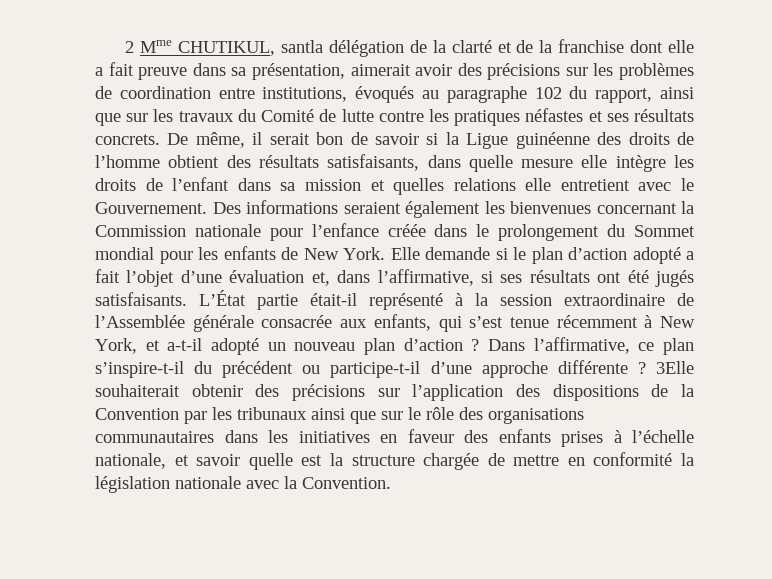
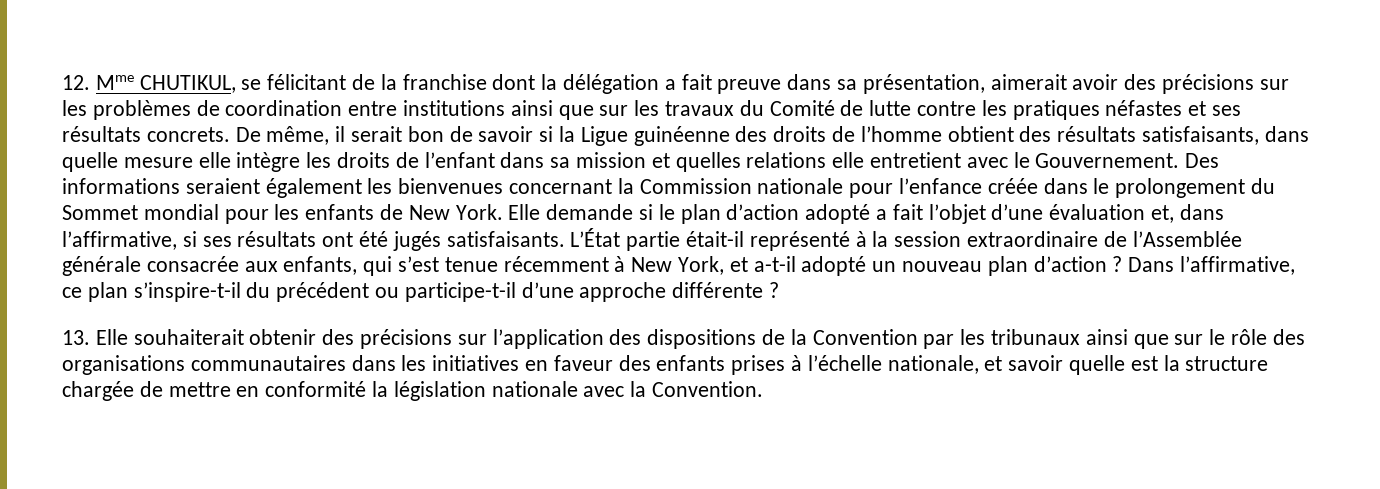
- 2 Mme CHUTIKUL, santla délégation de la clarté et de la franchise dont elle a fait preuve dans sa présentation, aimerait avoir des précisions sur les problèmes de coordination entre institutions, évoqués au paragraphe 102 du rapport, ainsi que sur les travaux du Comité de lutte contre les pratiques néfastes et ses résultats concrets.
+ 12. Mme CHUTIKUL, se félicitant de la franchise dont la délégation a fait preuve dans sa présentation, aimerait avoir des précisions sur les problèmes de coordination entre institutions ainsi que sur les travaux du Comité de lutte contre les pratiques néfastes et ses résultats concrets.
- Dans l’affirmative, ce plan s’inspire-t-il du précédent ou participe-t-il d’une approche différente ? 3Elle souhaiterait obtenir des précisions sur l’application des dispositions de la Convention par les tribunaux ainsi que sur le rôle des organisations communautaires dans les initiatives en faveur des enfants prises à l’échelle nationale, et savoir quelle est la structure chargée de mettre en conformité la législation nationale avec la Convention.
+ Dans l’affirmative, ce plan s’inspire-t-il du précédent ou participe-t-il d’une approche différente ?
+ 13. Elle souhaiterait obtenir des précisions sur l’application des dispositions de la Convention par les tribunaux ainsi que sur le rôle des organisations communautaires dans les initiatives en faveur des enfants prises à l’échelle nationale, et savoir quelle est la structure chargée de mettre en conformité la législation nationale avec la Convention.

